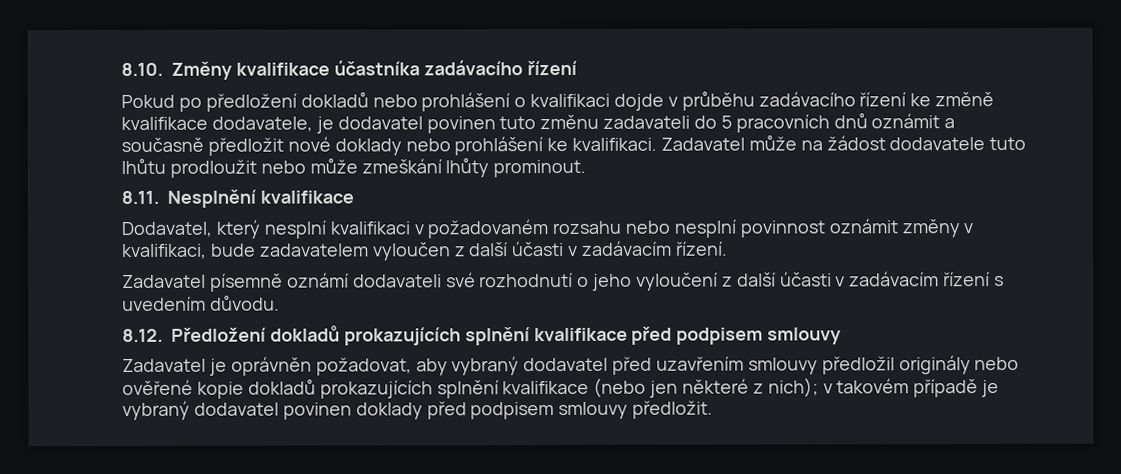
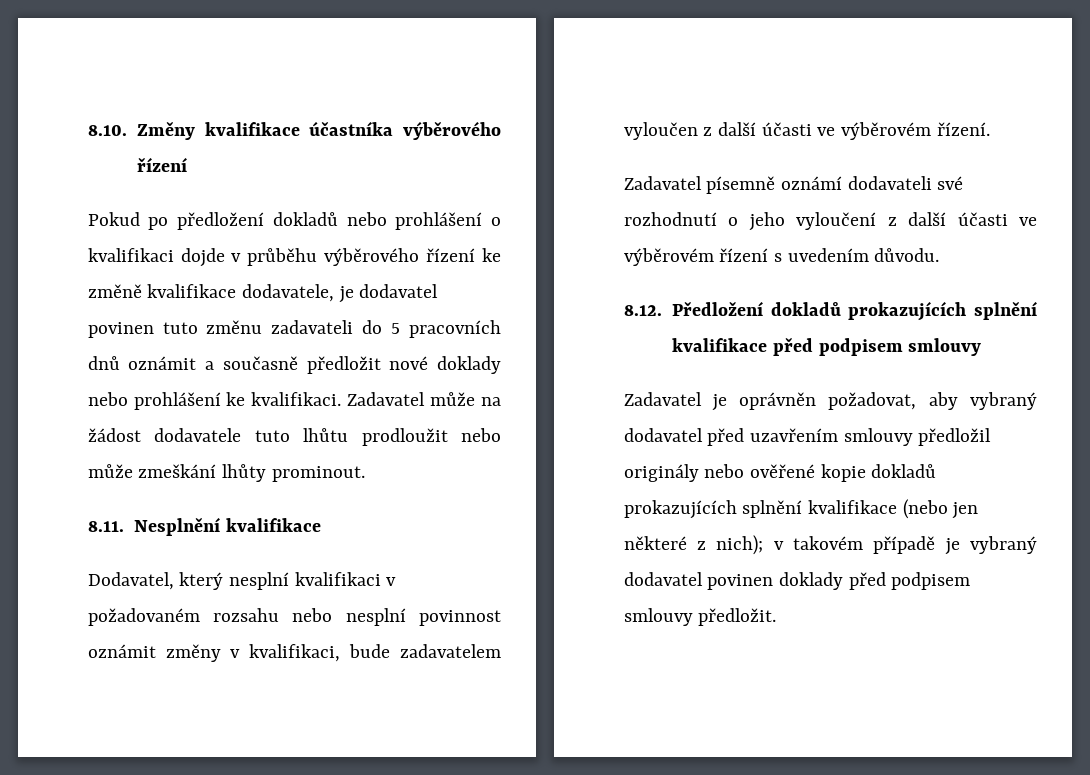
- 8.10. Změny kvalifikace účastníka zadávacího řízení
+ 8.10. Změny kvalifikace účastníka výběrového řízení
- Pokud po předložení dokladů nebo prohlášení o kvalifikaci dojde v průběhu zadávacího řízení ke změně kvalifikace dodavatele, je dodavatel povinen tuto změnu zadavateli do 5 pracovních dnů oznámit a současně předložit nové doklady nebo prohlášení ke kvalifikaci.
+ Pokud po předložení dokladů nebo prohlášení o kvalifikaci dojde v průběhu výběrového řízení ke změně kvalifikace dodavatele, je dodavatel povinen tuto změnu zadavateli do 5 pracovních dnů oznámit a současně předložit nové doklady nebo prohlášení ke kvalifikaci.
- Dodavatel, který nesplní kvalifikaci v požadovaném rozsahu nebo nesplní povinnost oznámit změny v kvalifikaci, bude zadavatelem vyloučen z další účasti v zadávacím řízení.
+ Dodavatel, který nesplní kvalifikaci v požadovaném rozsahu nebo nesplní povinnost oznámit změny v kvalifikaci, bude zadavatelem vyloučen z další účasti ve výběrovém řízení.
- Zadavatel písemně oznámí dodavateli své rozhodnutí o jeho vyloučení z další účasti v zadávacím řízení s uvedením důvodu.
+ Zadavatel písemně oznámí dodavateli své rozhodnutí o jeho vyloučení z další účasti ve výběrovém řízení s uvedením důvodu.

